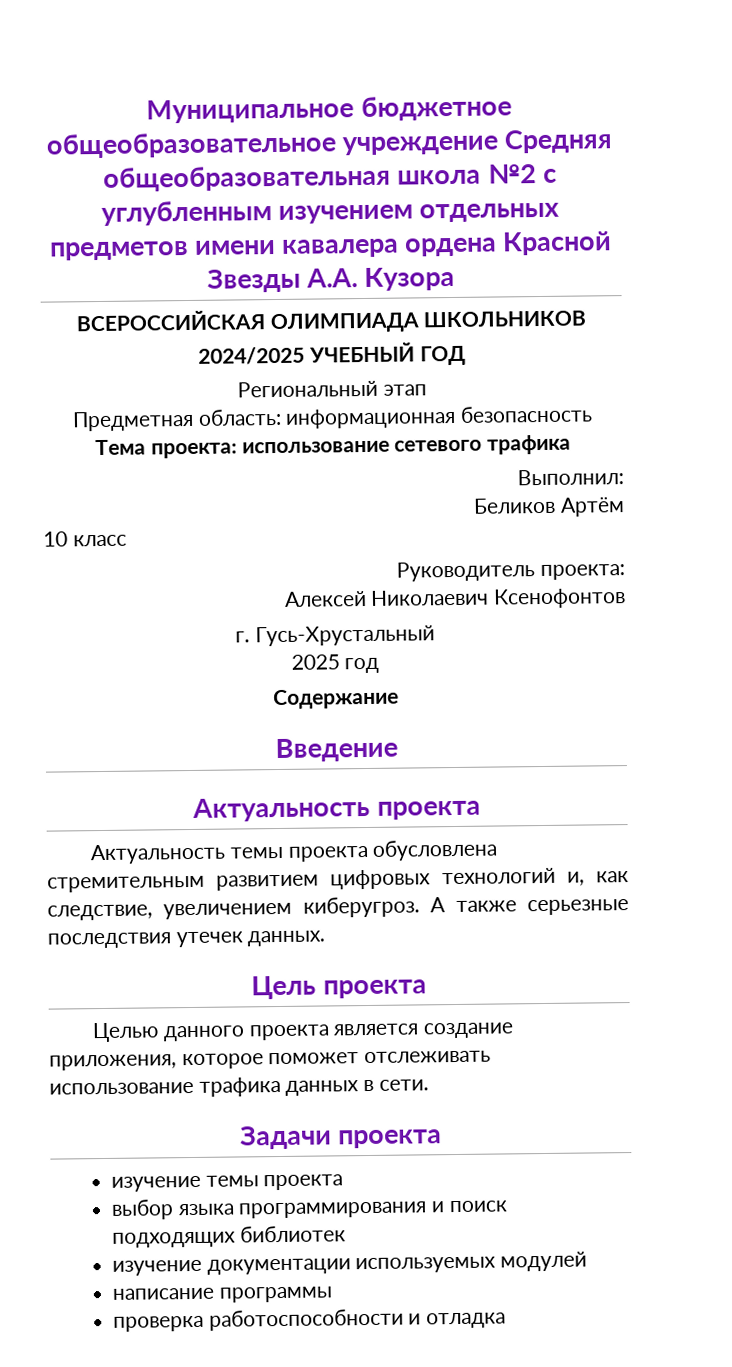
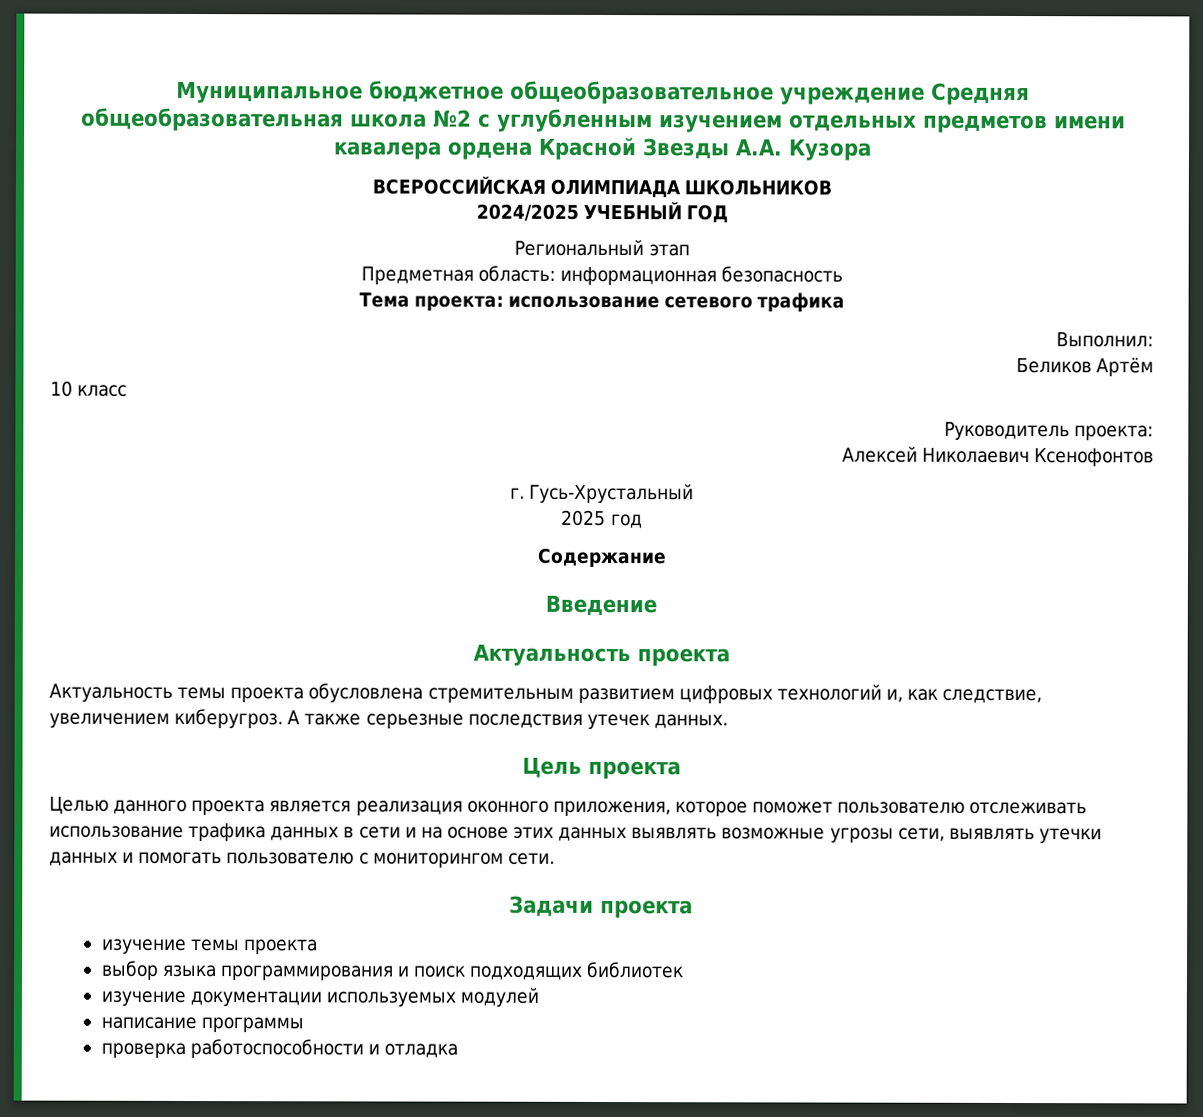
- Целью данного проекта является создание приложения, которое поможет отслеживать использование трафика данных в сети.
+ Целью данного проекта является реализация оконного приложения, которое поможет пользователю отслеживать использование трафика данных в сети и на основе этих данных выявлять возможные угрозы сети, выявлять утечки данных и помогать пользователю с мониторингом сети.

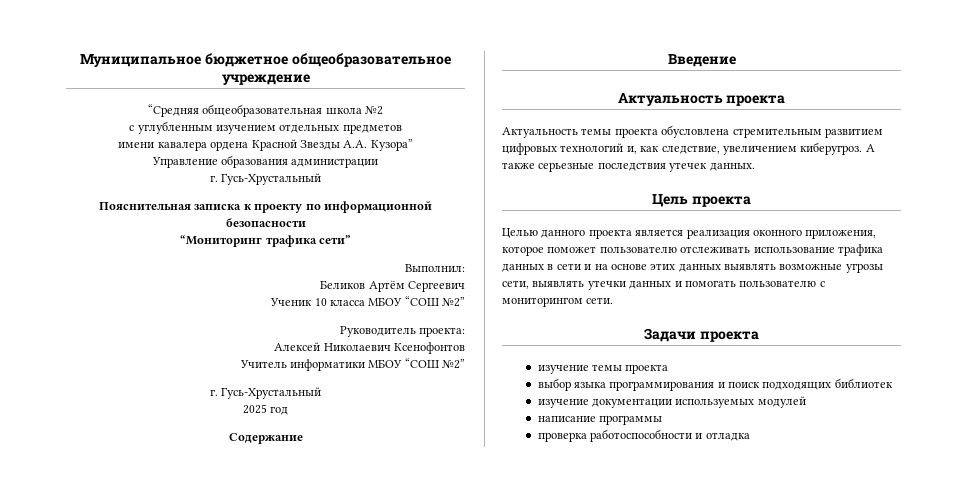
- Муниципальное бюджетное общеобразовательное учреждение Средняя общеобразовательная школа №2 с углубленным изучением отдельных предметов имени кавалера ордена Красной Звезды А.А. Кузора
- ВСЕРОССИЙСКАЯ ОЛИМПИАДА ШКОЛЬНИКОВ
- 2024/2025 УЧЕБНЫЙ ГОД
- Региональный этап
- Предметная область: информационная безопасность
- Тема проекта: использование сетевого трафика
+ Муниципальное бюджетное общеобразовательное учреждение
+ “Средняя общеобразовательная школа №2
+ с углубленным изучением отдельных предметов
+ имени кавалера ордена Красной Звезды А.А. Кузора”
+ Управление образования администрации
+ г. Гусь-Хрустальный
+ Пояснительная записка к проекту по информационной безопасности
+ “Мониторинг трафика сети”
- Беликов Артём
- 10 класс
+ Беликов Артём Сергеевич
+ Ученик 10 класса МБОУ “СОШ №2”
+ Учитель информатики МБОУ “СОШ №2”

